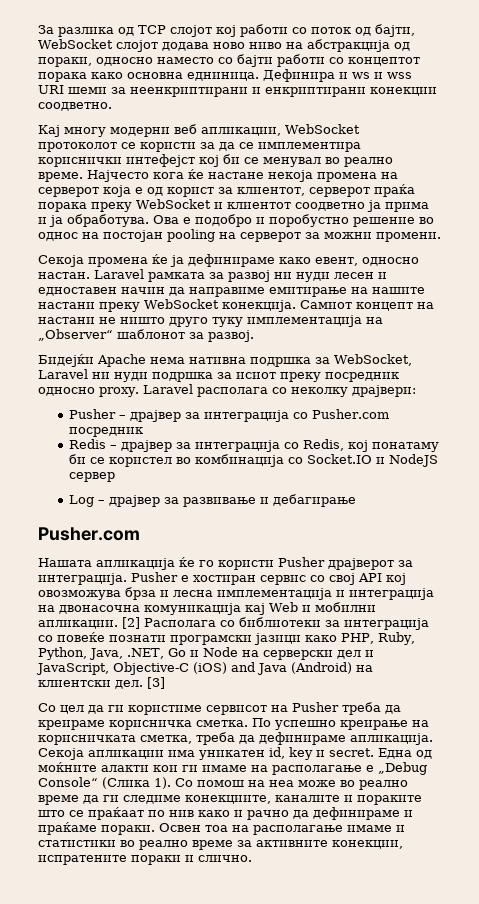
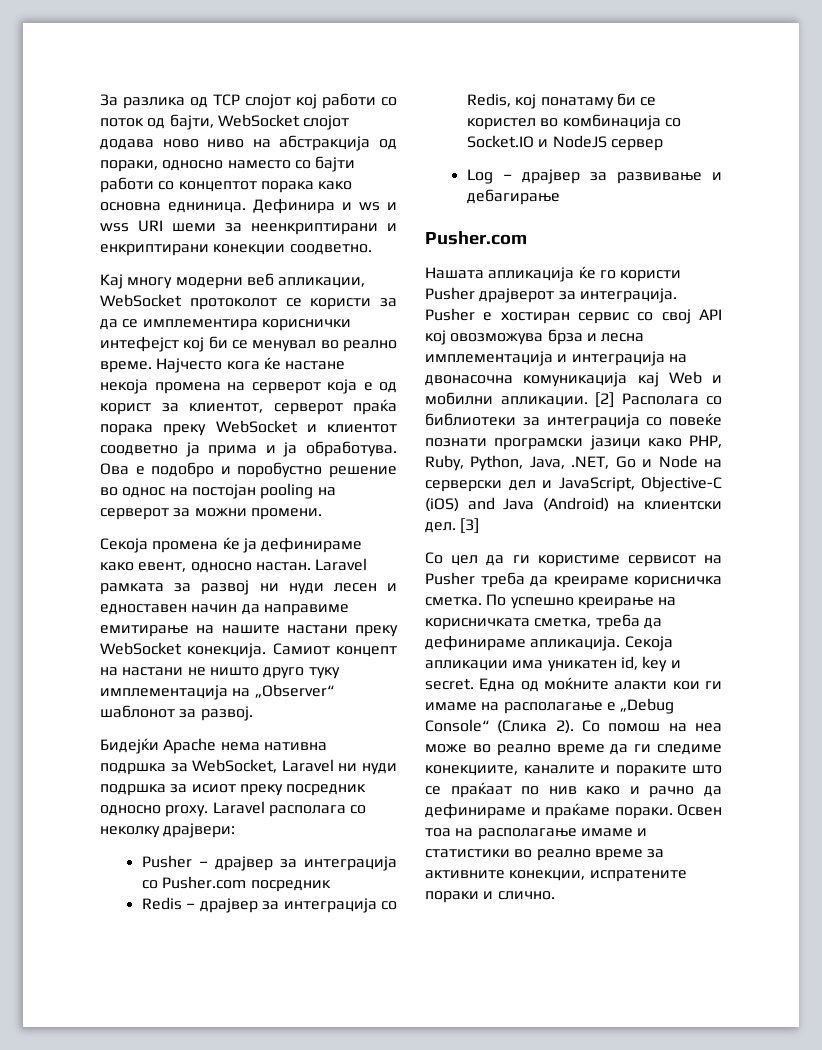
- Една од моќните алакти кои ги имаме на располагање е „Debug Console“ (Слика 1).
+ Една од моќните алакти кои ги имаме на располагање е „Debug Console“ (Слика 2).

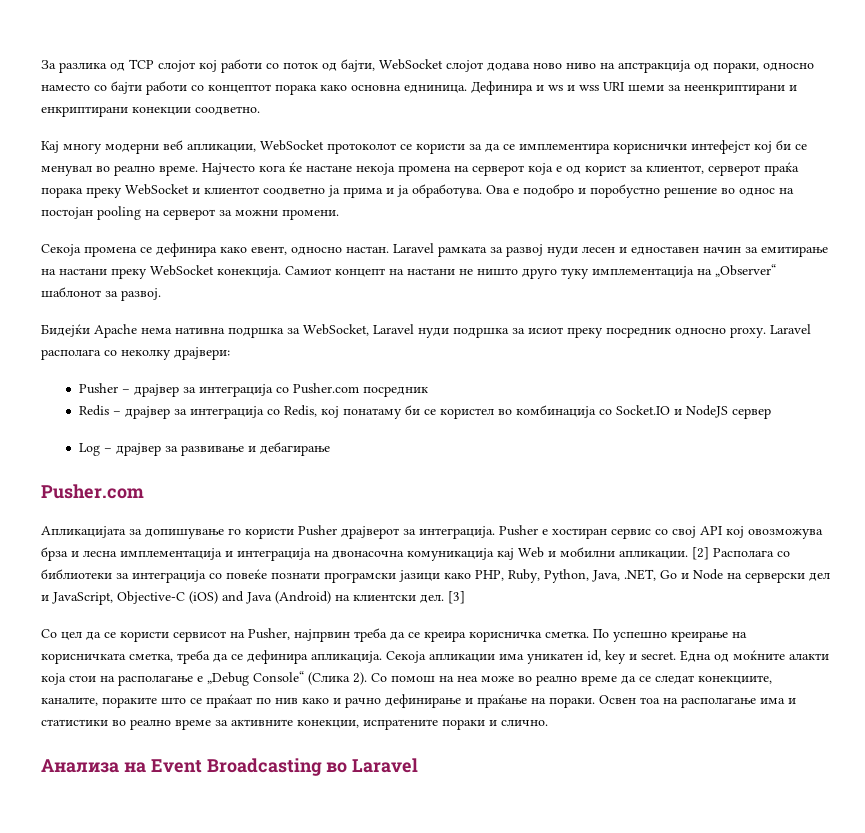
- За разлика од TCP слојот кој работи со поток од бајти, WebSocket слојот додава ново ниво на абстракција од пораки, односно наместо со бајти работи со концептот порака како основна едниница.
+ За разлика од TCP слојот кој работи со поток од бајти, WebSocket слојот додава ново ниво на апстракција од пораки, односно наместо со бајти работи со концептот порака како основна едниница.
- Секоја промена ќе ја дефинираме како евент, односно настан.
+ Секоја промена се дефинира како евент, односно настан.
- Laravel рамката за развој ни нуди лесен и едноставен начин да направиме емитирање на нашите настани преку WebSocket конекција.
+ Laravel рамката за развој нуди лесен и едноставен начин за емитирање на настани преку WebSocket конекција.
- Бидејќи Apache нема нативна подршка за WebSocket, Laravel ни нуди подршка за исиот преку посредник односно proxy.
+ Бидејќи Apache нема нативна подршка за WebSocket, Laravel нуди подршка за исиот преку посредник односно proxy.
- Нашата апликација ќе го користи Pusher драјверот за интеграција.
+ Апликацијата за допишување го користи Pusher драјверот за интеграција.
- Со цел да ги користиме сервисот на Pusher треба да креираме корисничка сметка.
+ Со цел да се користи сервисот на Pusher, најпрвин треба да се креира корисничка сметка.
- По успешно креирање на корисничката сметка, треба да дефинираме апликација.
+ По успешно креирање на корисничката сметка, треба да се дефинира апликација.
- Една од моќните алакти кои ги имаме на располагање е „Debug Console“ (Слика 2).
+ Една од моќните алакти која стои на располагање е „Debug Console“ (Слика 2).
- Со помош на неа може во реално време да ги следиме конекциите, каналите и пораките што се праќаат по нив како и рачно да дефинираме и праќаме пораки.
+ Со помош на неа може во реално време да се следат конекциите, каналите, пораките што се праќаат по нив како и рачно дефинирање и праќање на пораки.
- Освен тоа на располагање имаме и статистики во реално време за активните конекции, испратените пораки и слично.
+ Освен тоа на располагање има и статистики во реално време за активните конекции, испратените пораки и слично.
+ Анализа на Event Broadcasting во Laravel

